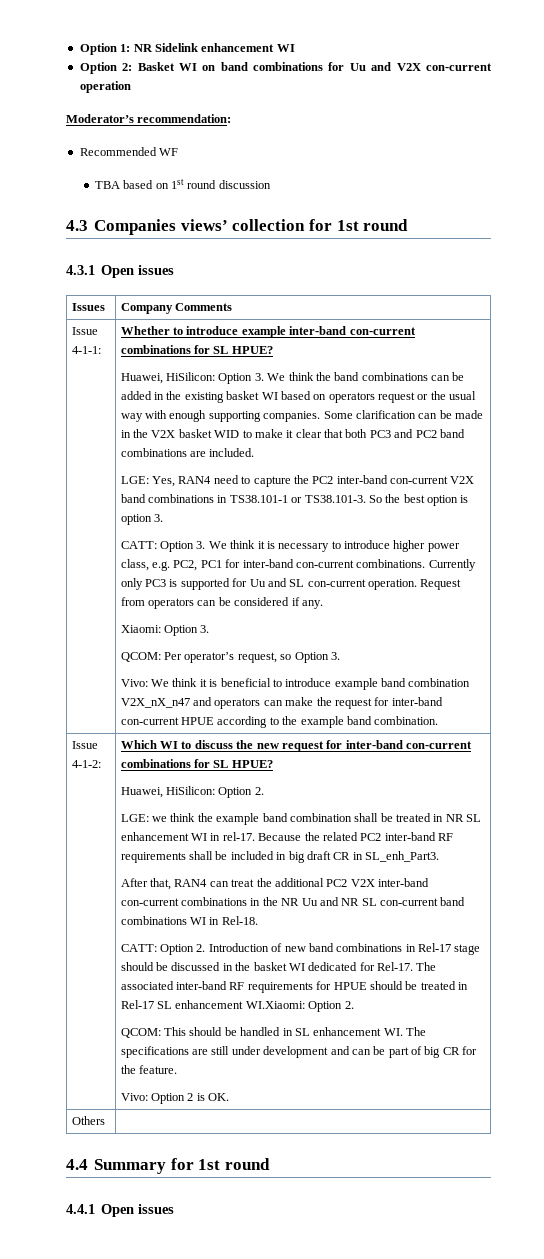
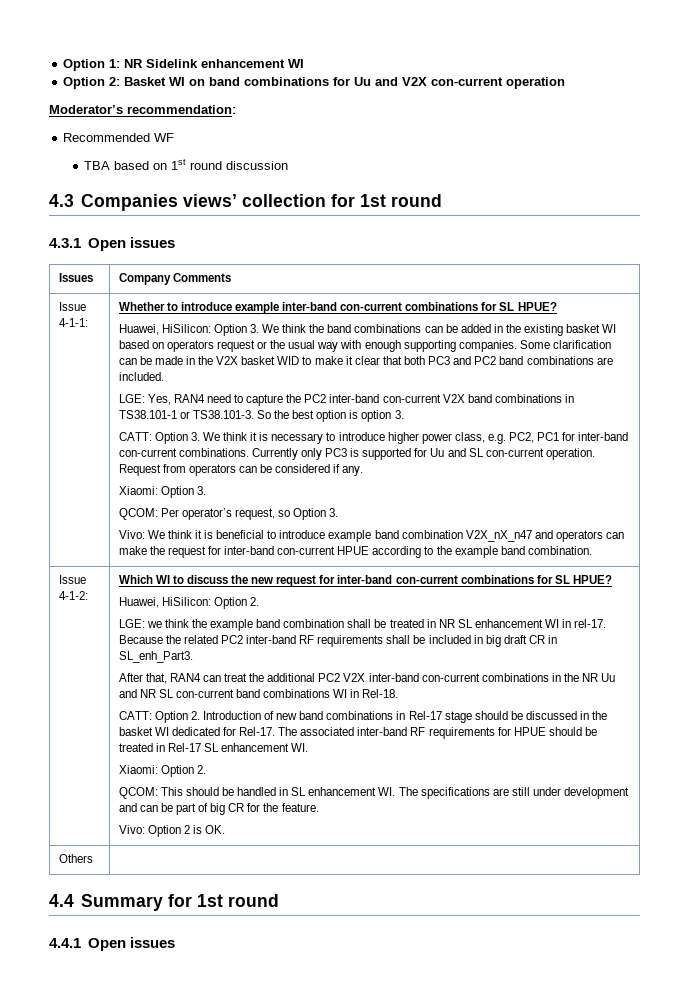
- The associated inter-band RF requirements for HPUE should be treated in Rel-17 SL enhancement WI.Xiaomi: Option 2.
+ The associated inter-band RF requirements for HPUE should be treated in Rel-17 SL enhancement WI.
+ Xiaomi: Option 2.

